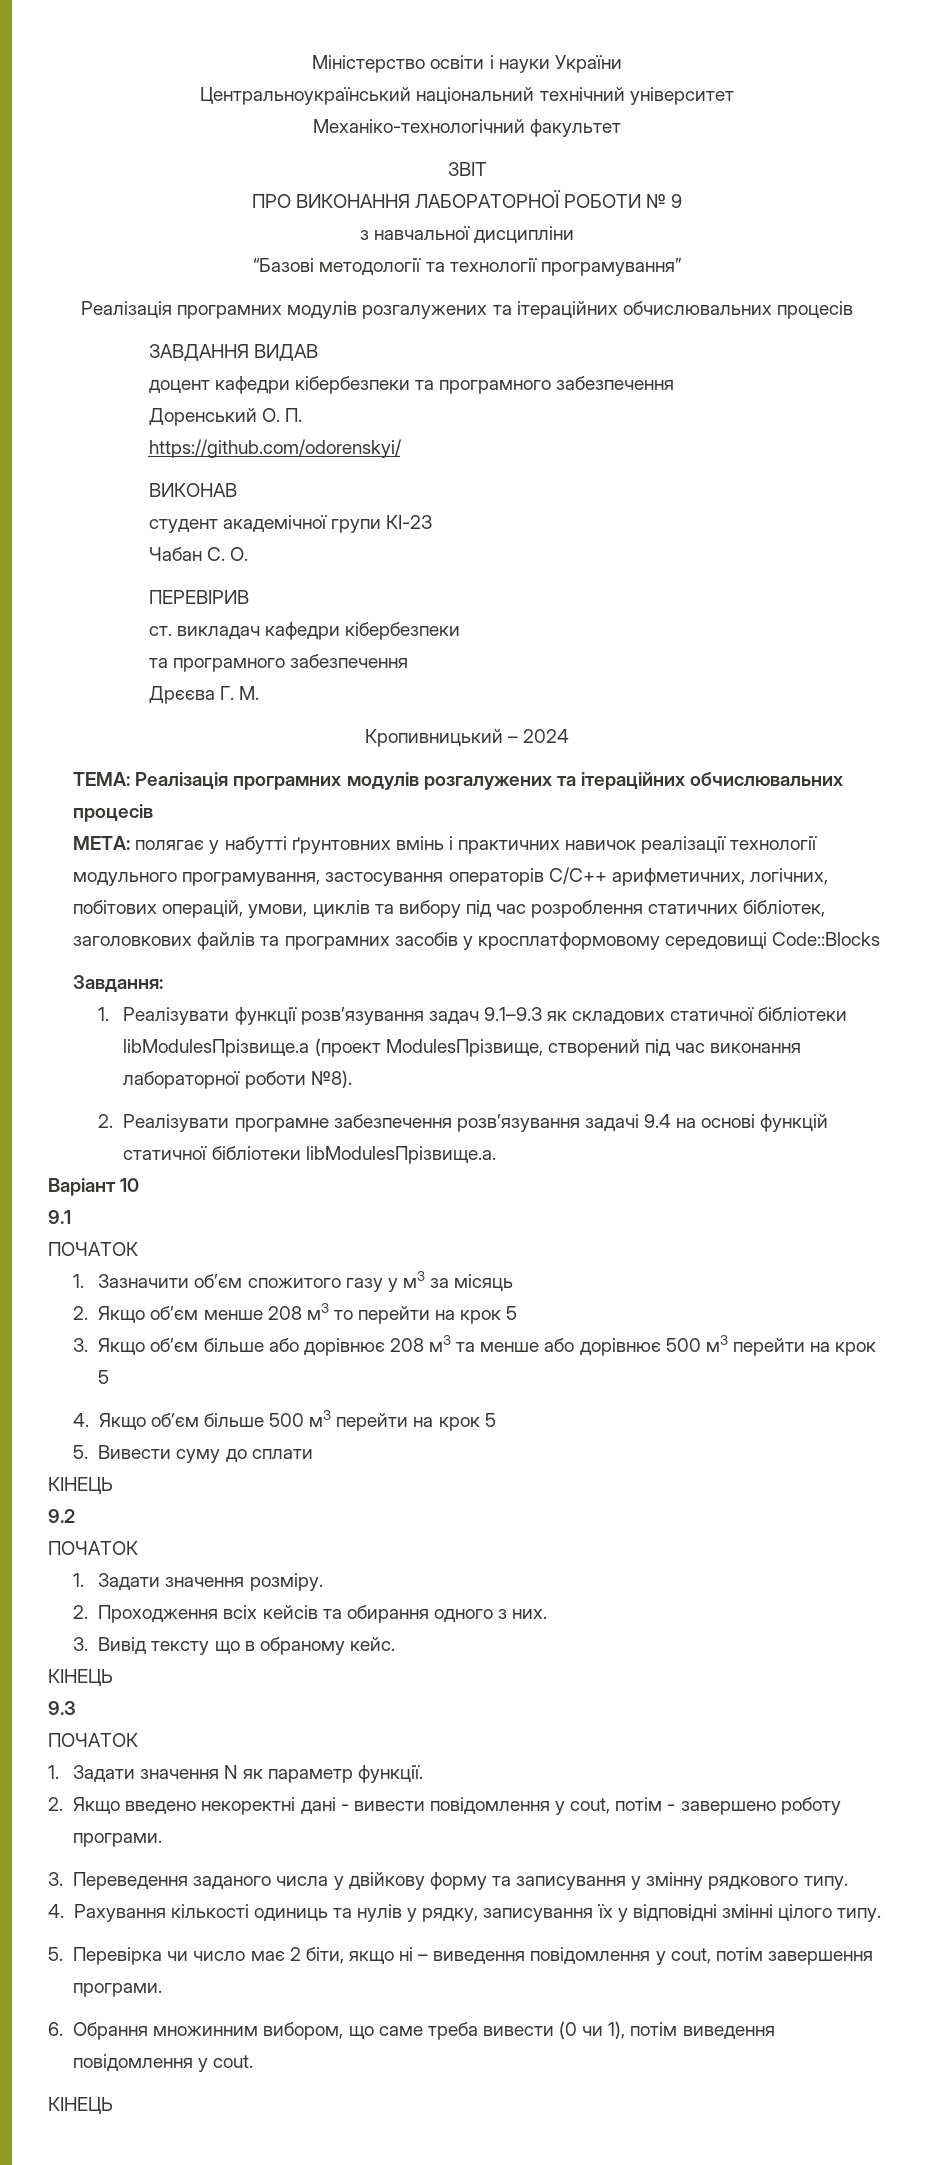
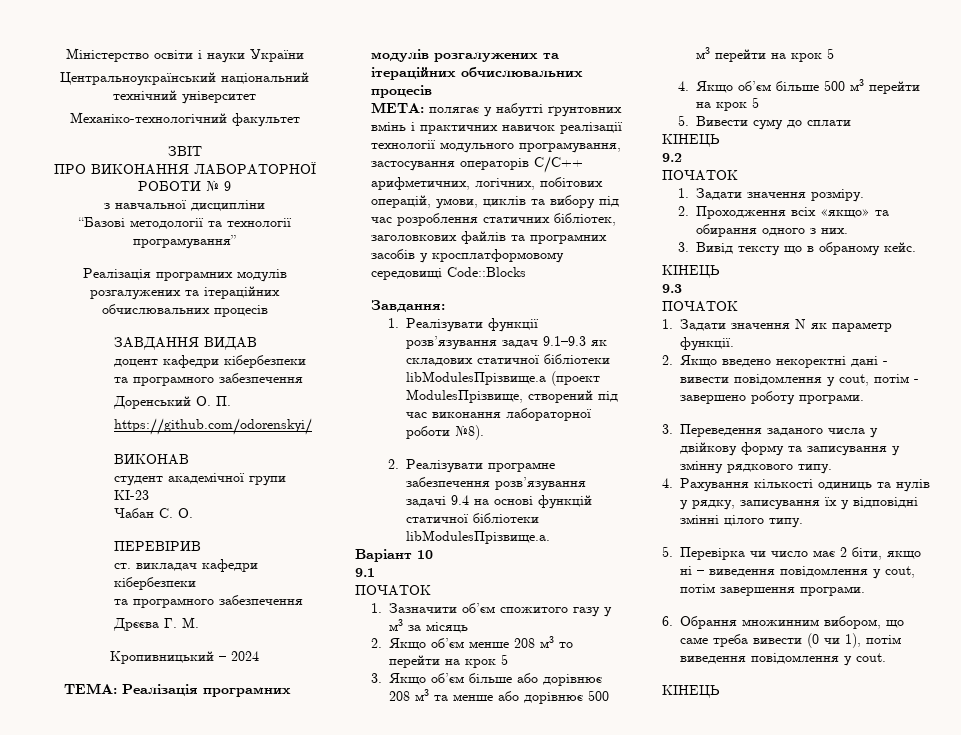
- 2. Проходження всіх кейсів та обирання одного з них.
+ 2. Проходження всіх «якщо» та обирання одного з них.

